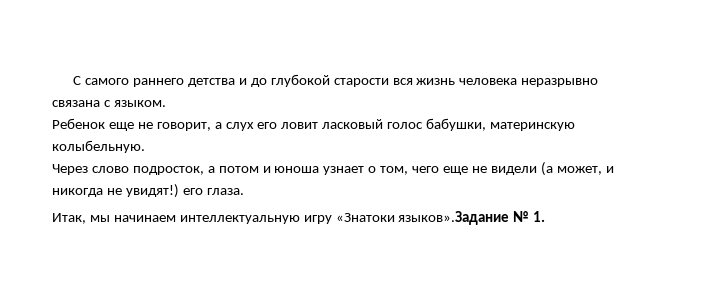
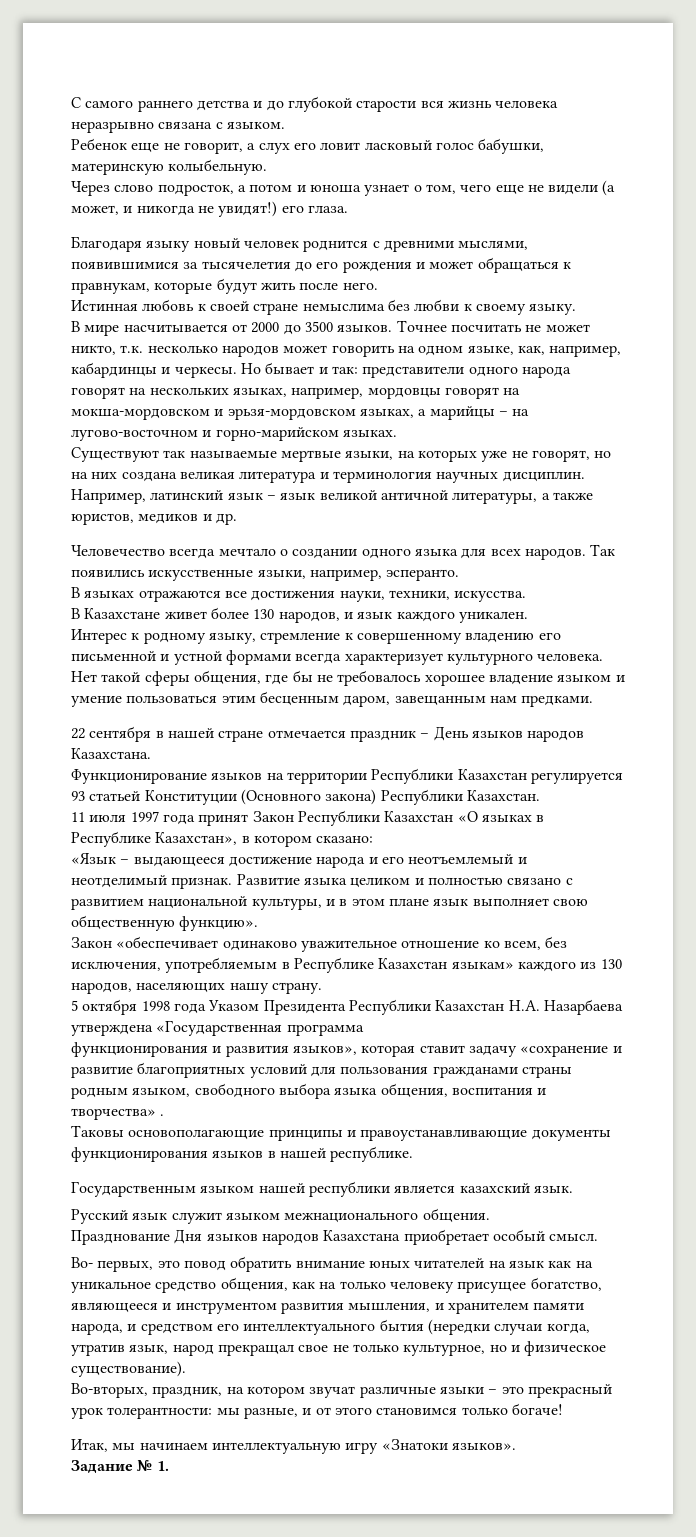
+ Благодаря языку новый человек роднится с древними мыслями, появившимися за тысячелетия до его рождения и может обращаться к правнукам, которые будут жить после него.
+ Истинная любовь к своей стране немыслима без любви к своему языку.
+ В мире насчитывается от 2000 до 3500 языков. Точнее посчитать не может никто, т.к. несколько народов может говорить на одном языке, как, например, кабардинцы и черкесы. Но бывает и так: представители одного народа говорят на нескольких языках, например, мордовцы говорят на мокша-мордовском и эрьзя-мордовском языках, а марийцы – на лугово-восточном и горно-марийском языках.
+ Существуют так называемые мертвые языки, на которых уже не говорят, но на них создана великая литература и терминология научных дисциплин. Например, латинский язык – язык великой античной литературы, а также юристов, медиков и др.
+ Человечество всегда мечтало о создании одного языка для всех народов. Так появились искусственные языки, например, эсперанто.
+ В языках отражаются все достижения науки, техники, искусства.
+ В Казахстане живет более 130 народов, и язык каждого уникален.
+ Интерес к родному языку, стремление к совершенному владению его письменной и устной формами всегда характеризует культурного человека. Нет такой сферы общения, где бы не требовалось хорошее владение языком и умение пользоваться этим бесценным даром, завещанным нам предками.
+ 22 сентября в нашей стране отмечается праздник – День языков народов Казахстана.
+ Функционирование языков на территории Республики Казахстан регулируется 93 статьей Конституции (Основного закона) Республики Казахстан.
+ 11 июля 1997 года принят Закон Республики Казахстан «О языках в Республике Казахстан», в котором сказано:
+ «Язык – выдающееся достижение народа и его неотъемлемый и неотделимый признак. Развитие языка целиком и полностью связано с развитием национальной культуры, и в этом плане язык выполняет свою общественную функцию».
+ Закон «обеспечивает одинаково уважительное отношение ко всем, без исключения, употребляемым в Республике Казахстан языкам» каждого из 130 народов, населяющих нашу страну.
+ 5 октября 1998 года Указом Президента Республики Казахстан Н.А. Назарбаева утверждена «Государственная программа
+ функционирования и развития языков», которая ставит задачу «сохранение и развитие благоприятных условий для пользования гражданами страны родным языком, свободного выбора языка общения, воспитания и творчества» .
+ Таковы основополагающие принципы и правоустанавливающие документы функционирования языков в нашей республике.
+ Государственным языком нашей республики является казахский язык.
+ Русский язык служит языком межнационального общения.
+ Празднование Дня языков народов Казахстана приобретает особый смысл.
+ Во- первых, это повод обратить внимание юных читателей на язык как на уникальное средство общения, как на только человеку присущее богатство, являющееся и инструментом развития мышления, и хранителем памяти народа, и средством его интеллектуального бытия (нередки случаи когда, утратив язык, народ прекращал свое не только культурное, но и физическое существование).
+ Во-вторых, праздник, на котором звучат различные языки – это прекрасный урок толерантности: мы разные, и от этого становимся только богаче!
- Итак, мы начинаем интеллектуальную игру «Знатоки языков».Задание № 1.
+ Итак, мы начинаем интеллектуальную игру «Знатоки языков».
+ Задание № 1.

